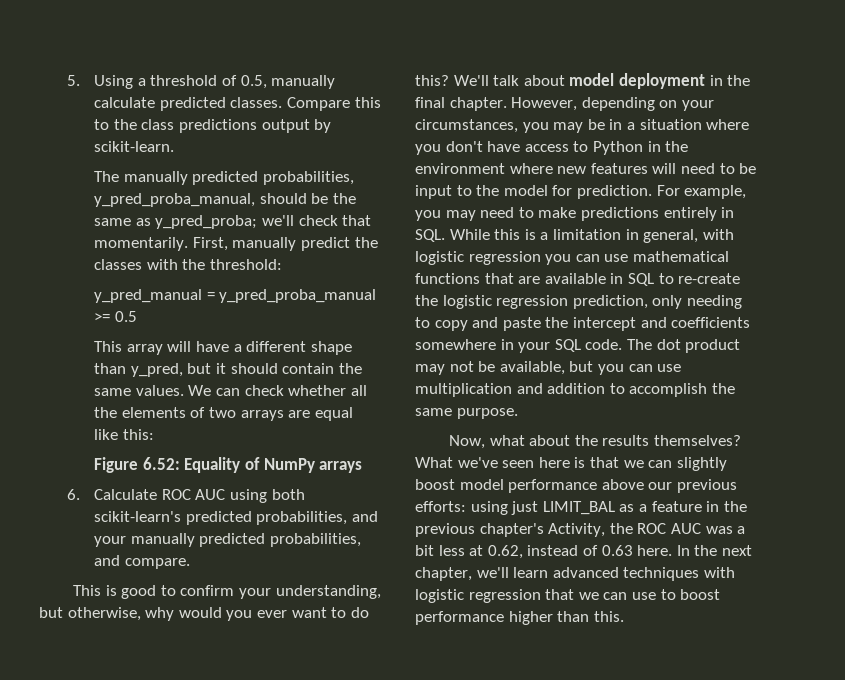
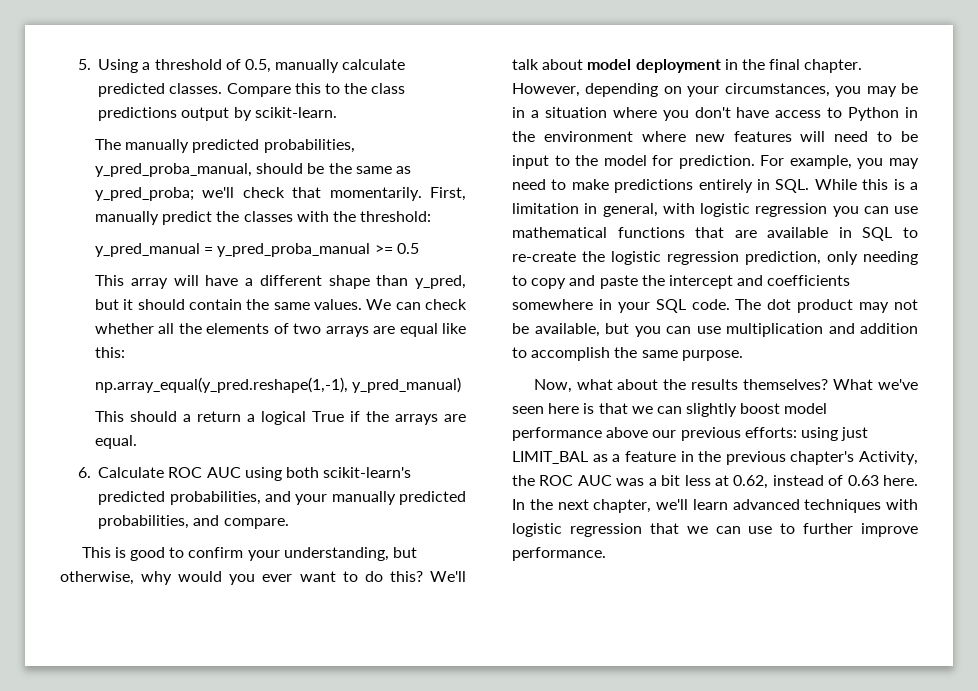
- Figure 6.52: Equality of NumPy arrays
+ np.array_equal(y_pred.reshape(1,-1), y_pred_manual)
+ This should a return a logical True if the arrays are equal.
- In the next chapter, we'll learn advanced techniques with logistic regression that we can use to boost performance higher than this.
+ In the next chapter, we'll learn advanced techniques with logistic regression that we can use to further improve performance.

